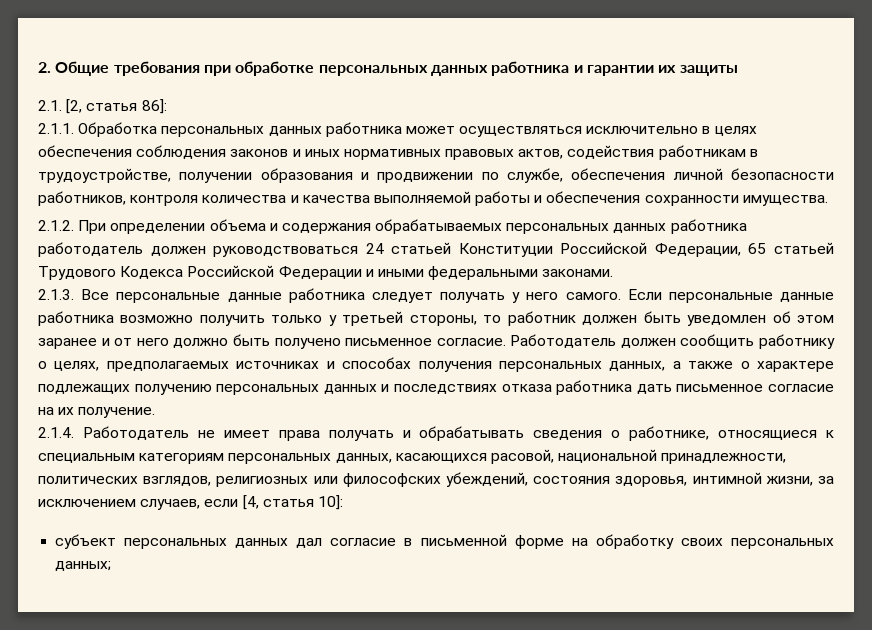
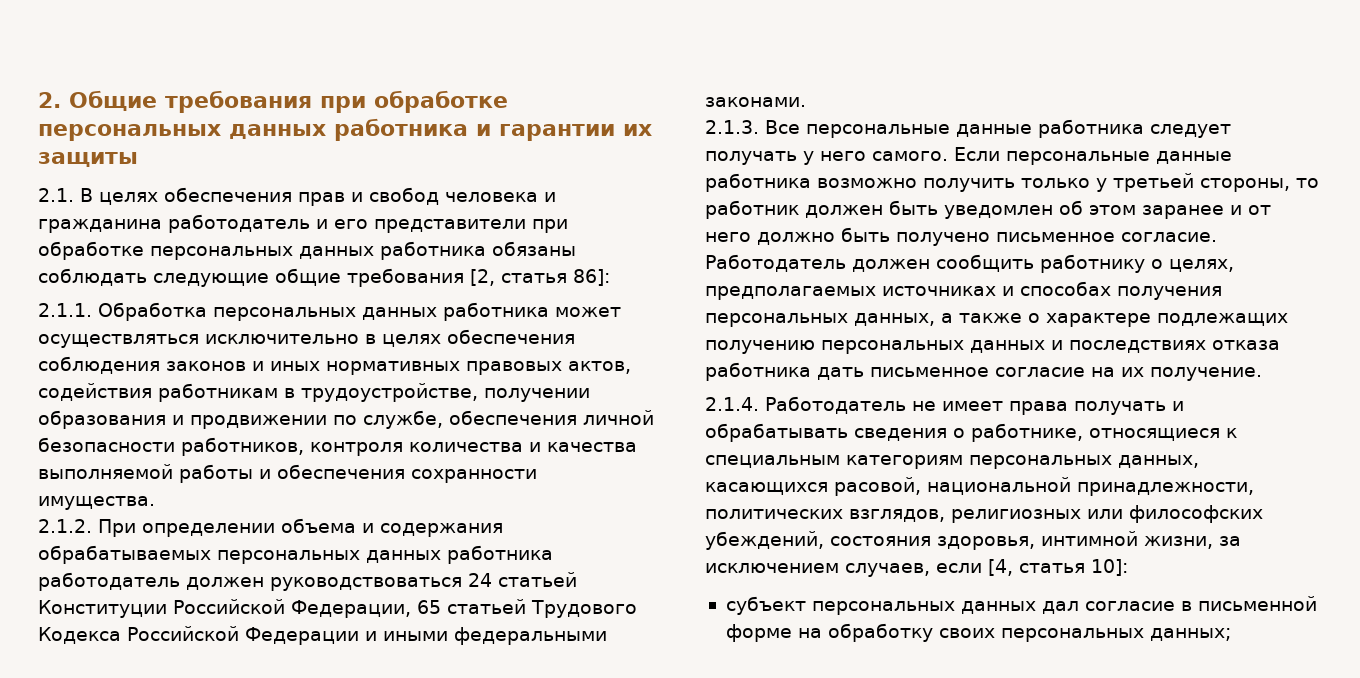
- 2.1. [2, статья 86]:
+ 2.1. В целях обеспечения прав и свобод человека и гражданина работодатель и его представители при обработке персональных данных работника обязаны соблюдать следующие общие требования [2, статья 86]:

